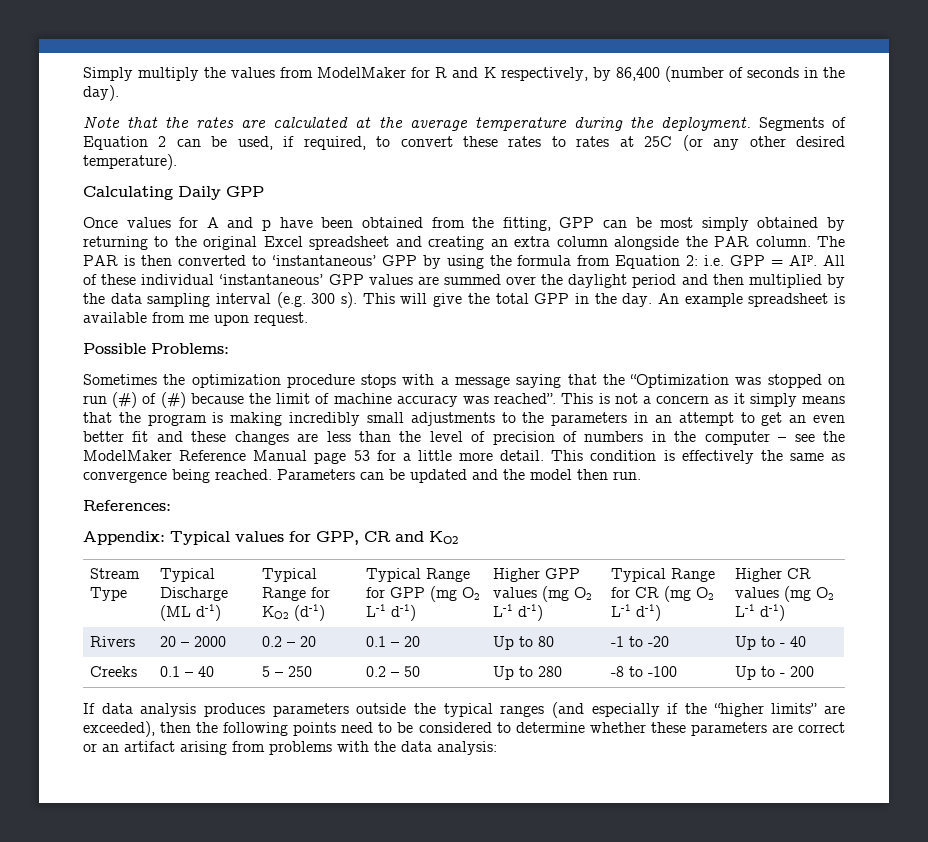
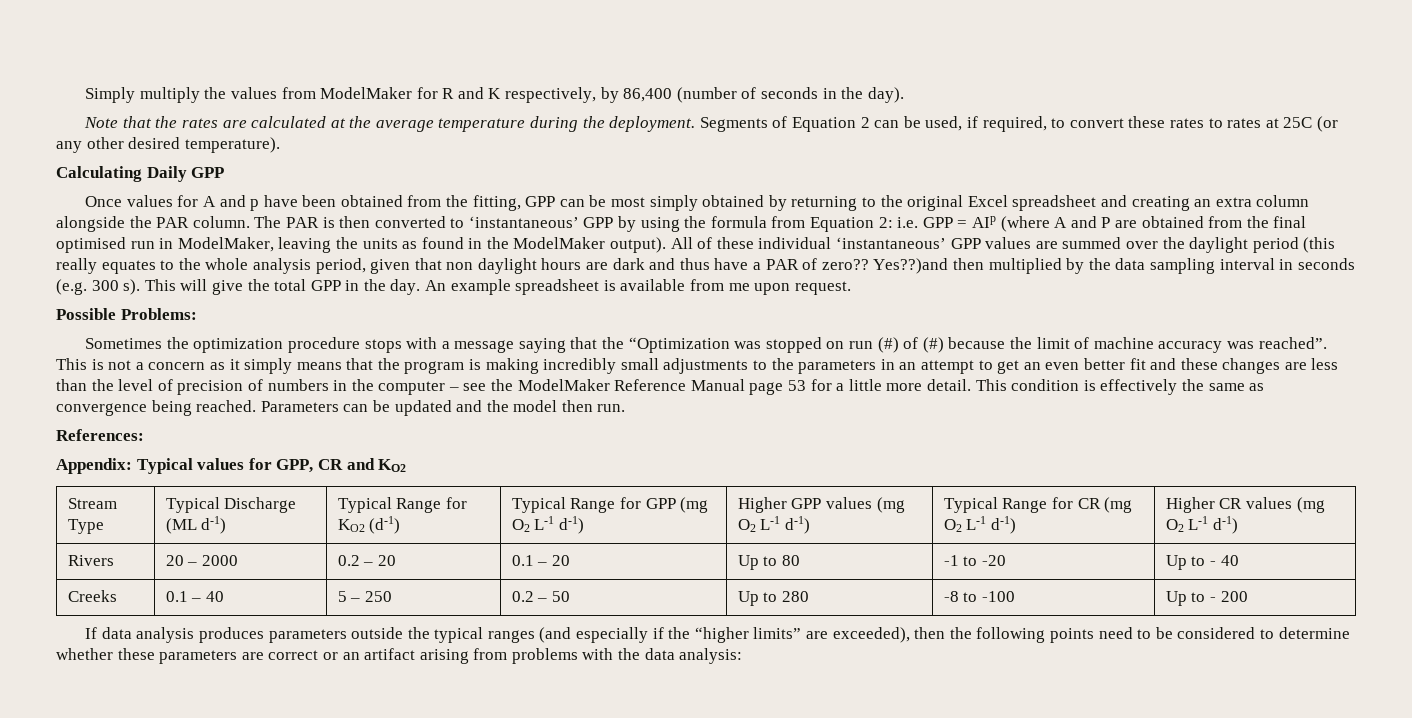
- The PAR is then converted to ‘instantaneous’ GPP by using the formula from Equation 2: i.e. GPP = AIp. All of these individual ‘instantaneous’ GPP values are summed over the daylight period and then multiplied by the data sampling interval (e.g. 300 s).
+ The PAR is then converted to ‘instantaneous’ GPP by using the formula from Equation 2: i.e. GPP = AIp (where A and P are obtained from the final optimised run in ModelMaker, leaving the units as found in the ModelMaker output). All of these individual ‘instantaneous’ GPP values are summed over the daylight period (this really equates to the whole analysis period, given that non daylight hours are dark and thus have a PAR of zero?? Yes??)and then multiplied by the data sampling interval in seconds (e.g. 300 s).

